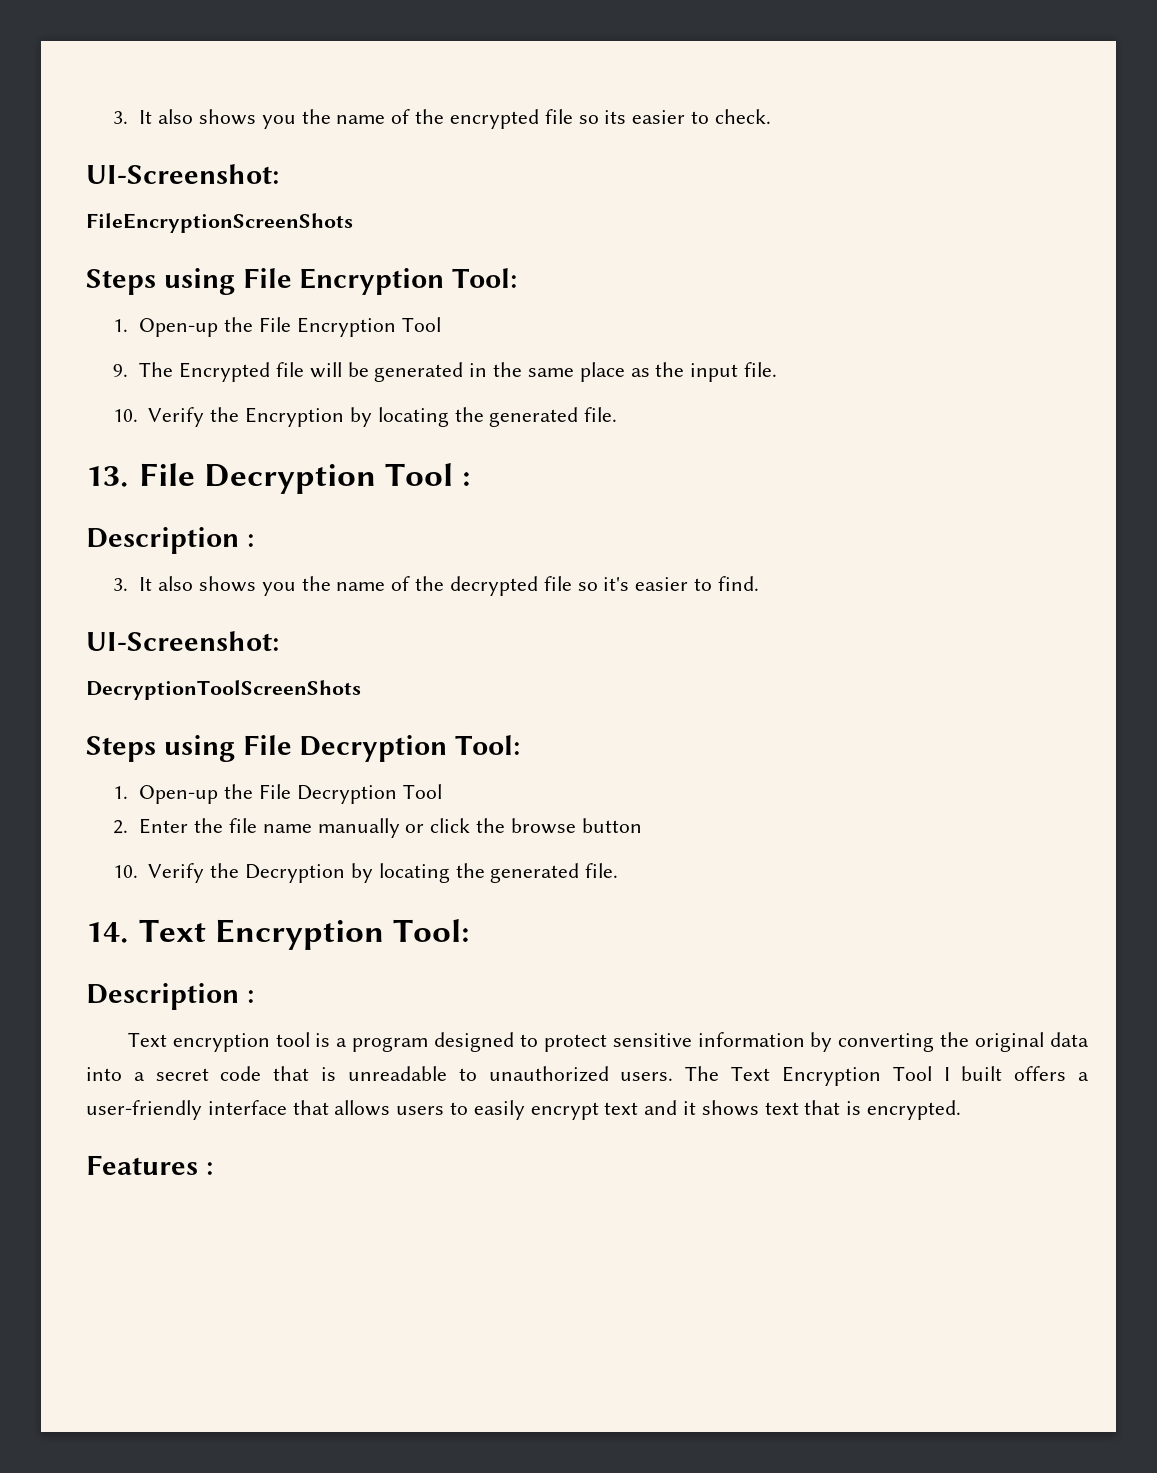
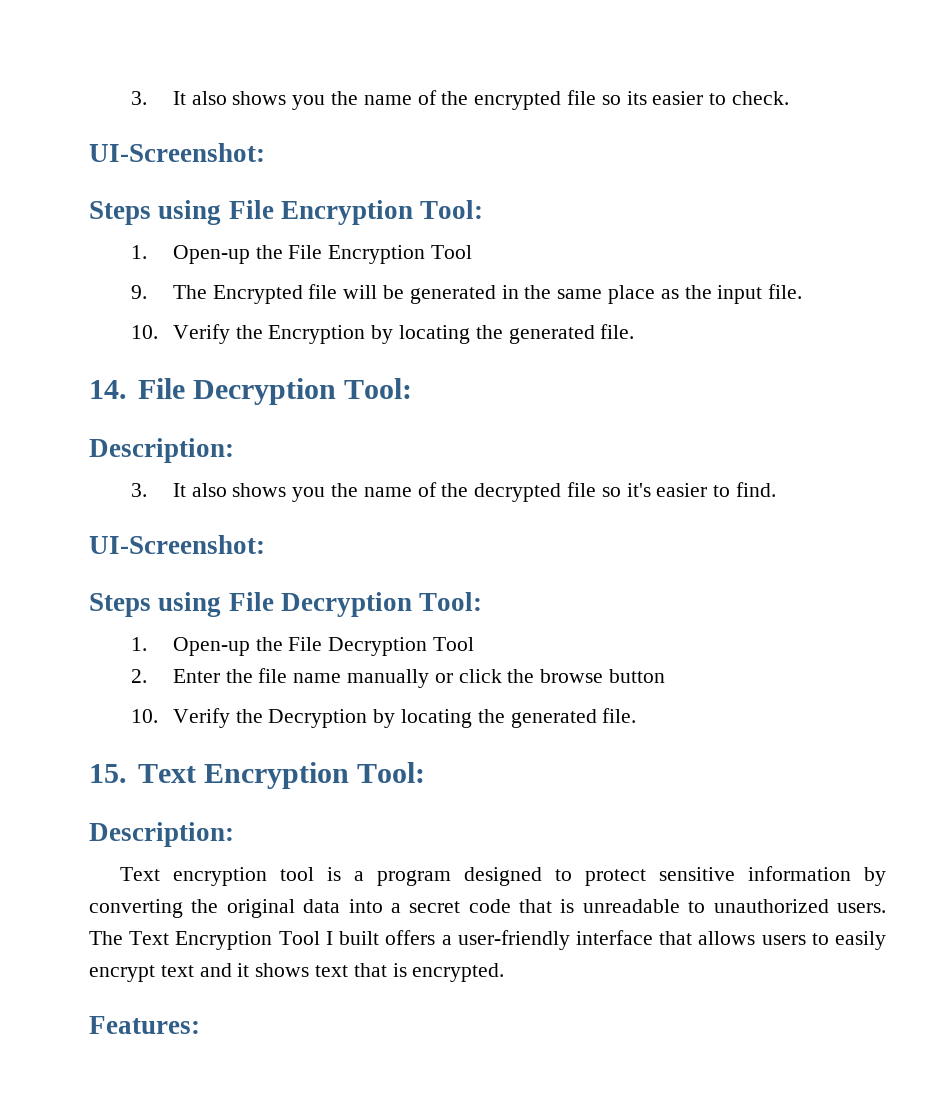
- FileEncryptionScreenShots
- 13. File Decryption Tool :
- Description :
+ 14. File Decryption Tool:
+ Description:
- DecryptionToolScreenShots
- 14. Text Encryption Tool:
- Description :
+ 15. Text Encryption Tool:
+ Description:
- Features :
+ Features:

